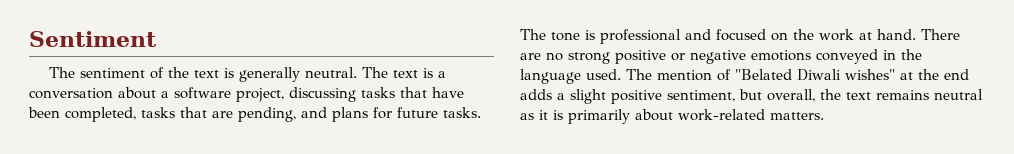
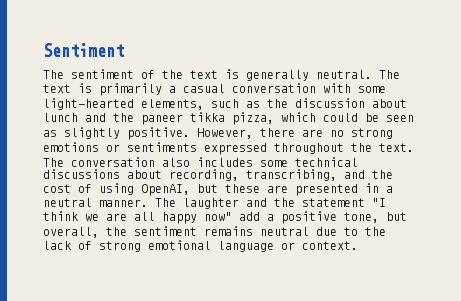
- The text is a conversation about a software project, discussing tasks that have been completed, tasks that are pending, and plans for future tasks. The tone is professional and focused on the work at hand. There are no strong positive or negative emotions conveyed in the language used. The mention of "Belated Diwali wishes" at the end adds a slight positive sentiment, but overall, the text remains neutral as it is primarily about work-related matters.
+ The text is primarily a casual conversation with some light-hearted elements, such as the discussion about lunch and the paneer tikka pizza, which could be seen as slightly positive. However, there are no strong emotions or sentiments expressed throughout the text. The conversation also includes some technical discussions about recording, transcribing, and the cost of using OpenAI, but these are presented in a neutral manner. The laughter and the statement "I think we are all happy now" add a positive tone, but overall, the sentiment remains neutral due to the lack of strong emotional language or context.

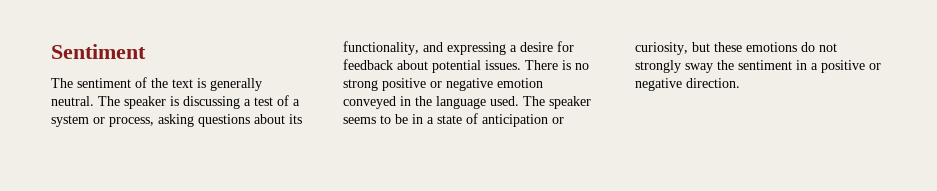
- The text is primarily a casual conversation with some light-hearted elements, such as the discussion about lunch and the paneer tikka pizza, which could be seen as slightly positive. However, there are no strong emotions or sentiments expressed throughout the text. The conversation also includes some technical discussions about recording, transcribing, and the cost of using OpenAI, but these are presented in a neutral manner. The laughter and the statement "I think we are all happy now" add a positive tone, but overall, the sentiment remains neutral due to the lack of strong emotional language or context.
+ The speaker is discussing a test of a system or process, asking questions about its functionality, and expressing a desire for feedback about potential issues. There is no strong positive or negative emotion conveyed in the language used. The speaker seems to be in a state of anticipation or curiosity, but these emotions do not strongly sway the sentiment in a positive or negative direction.

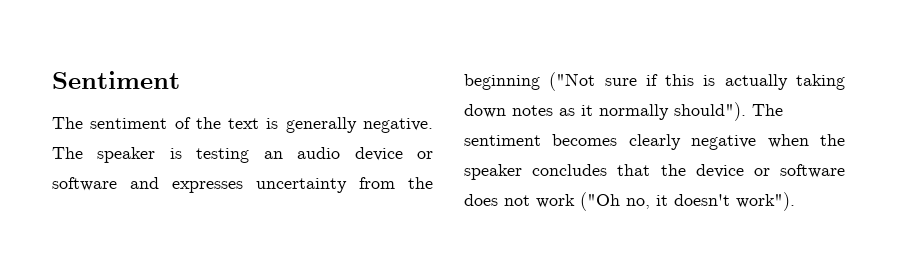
- The sentiment of the text is generally neutral.
+ The sentiment of the text is generally negative.
- The speaker is discussing a test of a system or process, asking questions about its functionality, and expressing a desire for feedback about potential issues. There is no strong positive or negative emotion conveyed in the language used. The speaker seems to be in a state of anticipation or curiosity, but these emotions do not strongly sway the sentiment in a positive or negative direction.
+ The speaker is testing an audio device or software and expresses uncertainty from the beginning ("Not sure if this is actually taking down notes as it normally should"). The sentiment becomes clearly negative when the speaker concludes that the device or software does not work ("Oh no, it doesn't work").

